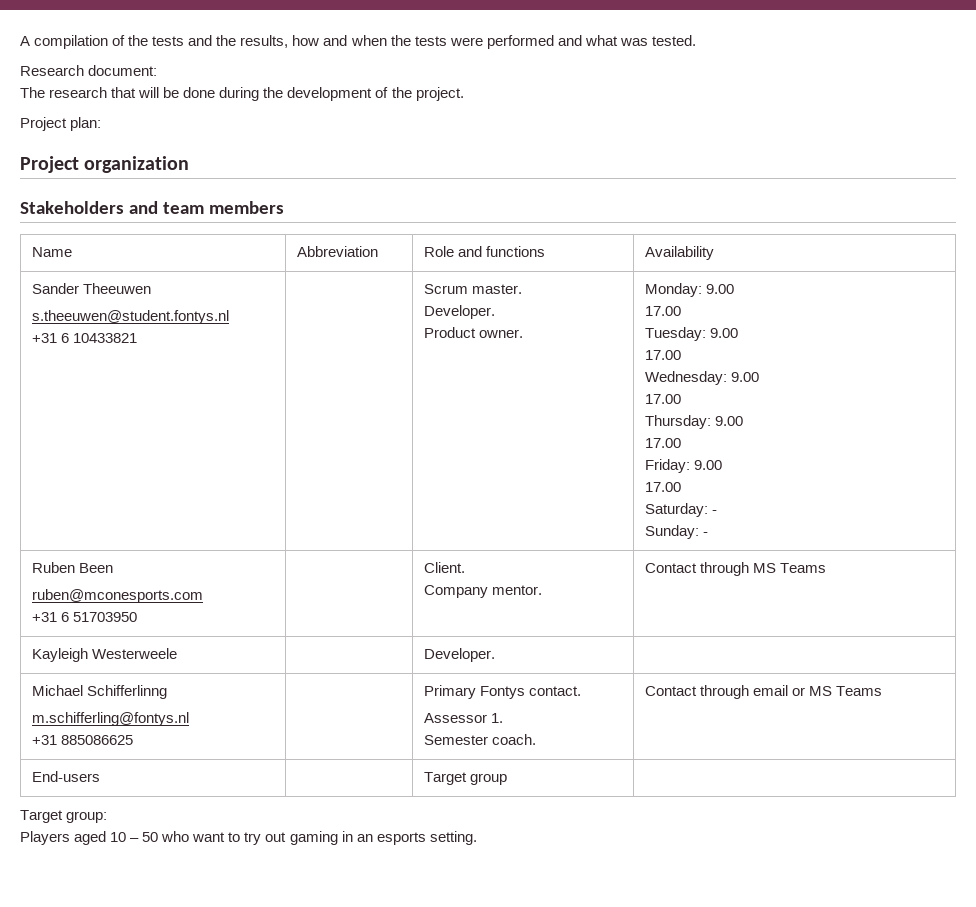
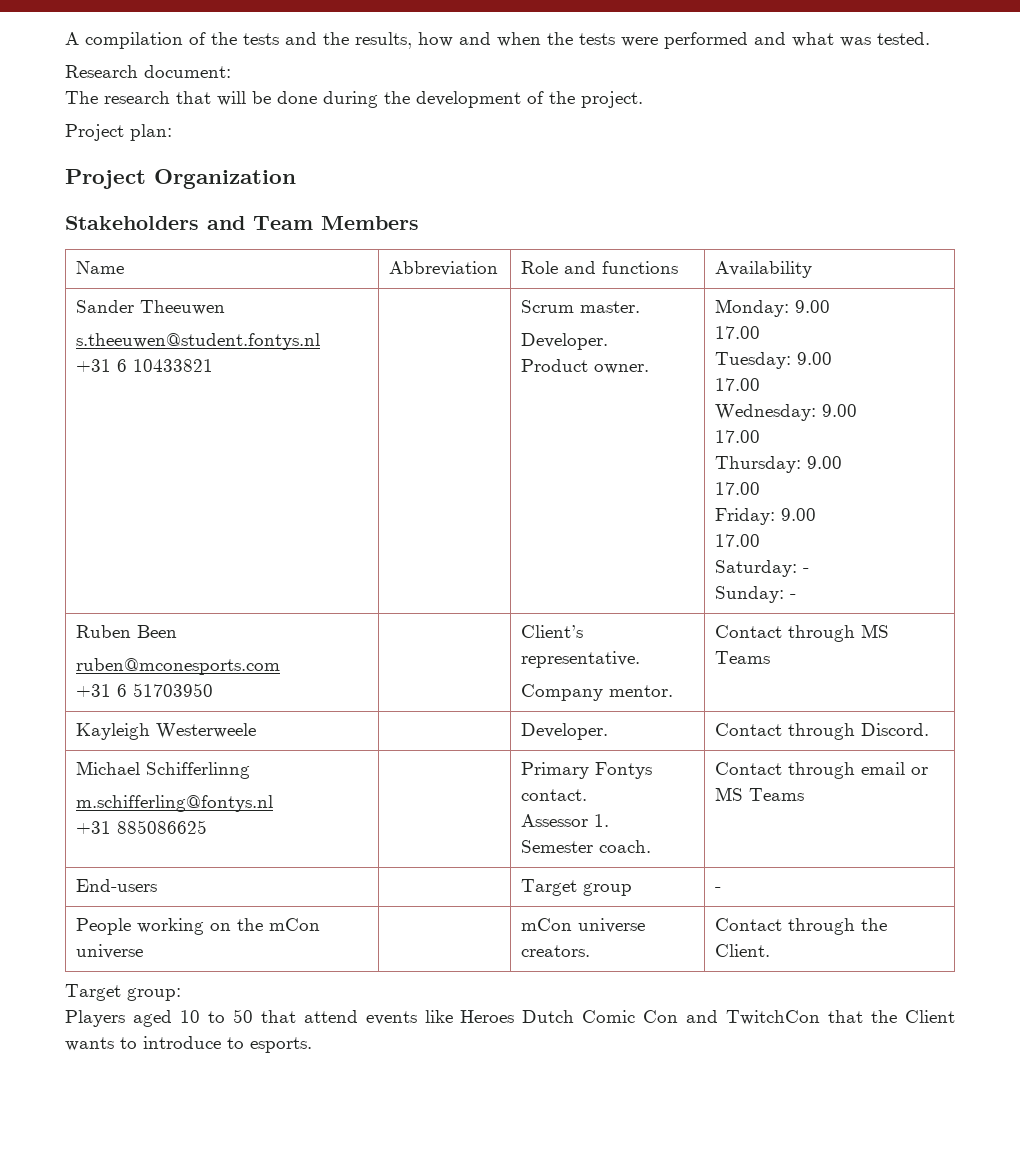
- Project organization
+ Project Organization
- Stakeholders and team members
+ Stakeholders and Team Members
  Ruben Been
  ruben@mconesports.com
- +31 6 51703950 | | Client.
+ +31 6 51703950 | | Client’s representative.
- Kayleigh Westerweele | | Developer. |
+ Kayleigh Westerweele | | Developer. | Contact through Discord.
- End-users | | Target group |
+ End-users | | Target group | -
+ People working on the mCon universe | | mCon universe creators. | Contact through the Client.
- Players aged 10 – 50 who want to try out gaming in an esports setting.
+ Players aged 10 to 50 that attend events like Heroes Dutch Comic Con and TwitchCon that the Client wants to introduce to esports.

